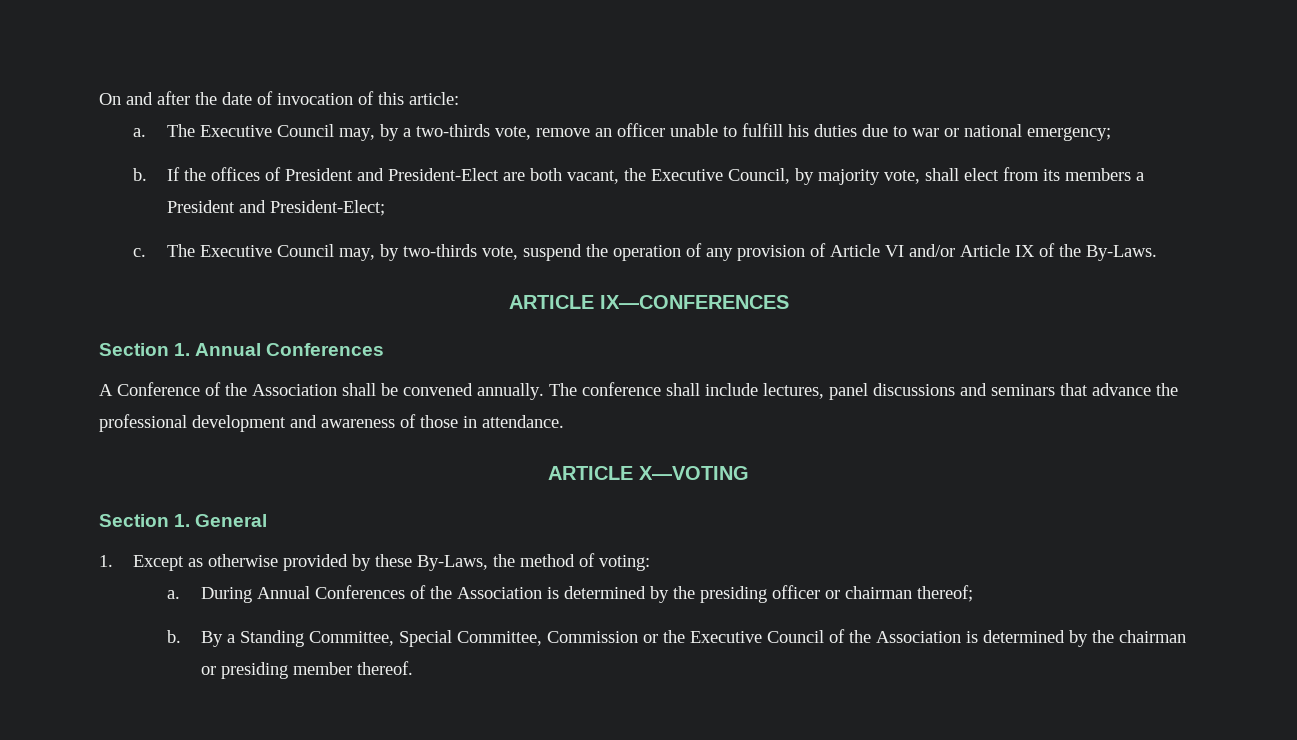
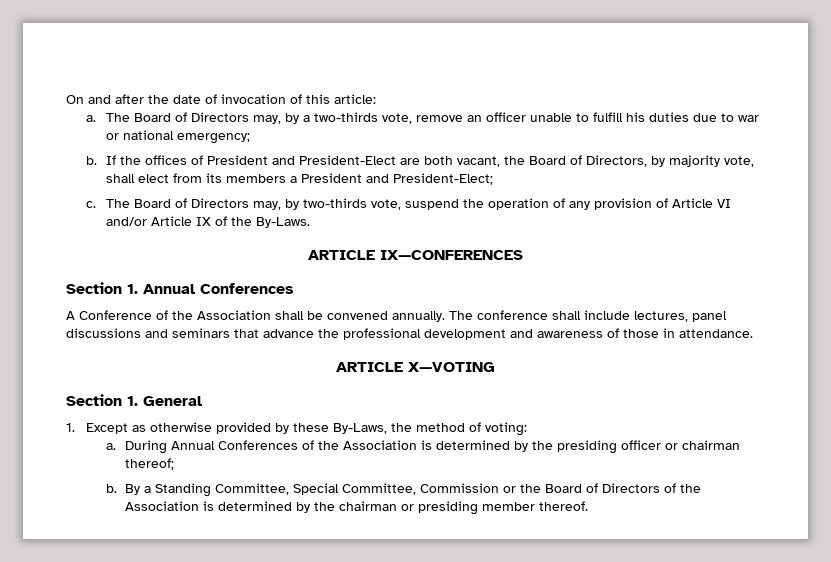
- The Executive Council may, by a two-thirds vote, remove an officer unable to fulfill his duties due to war or national emergency;
+ The Board of Directors may, by a two-thirds vote, remove an officer unable to fulfill his duties due to war or national emergency;
- If the offices of President and President-Elect are both vacant, the Executive Council, by majority vote, shall elect from its members a President and President-Elect;
+ If the offices of President and President-Elect are both vacant, the Board of Directors, by majority vote, shall elect from its members a President and President-Elect;
- The Executive Council may, by two-thirds vote, suspend the operation of any provision of Article VI and/or Article IX of the By-Laws.
+ The Board of Directors may, by two-thirds vote, suspend the operation of any provision of Article VI and/or Article IX of the By-Laws.
- By a Standing Committee, Special Committee, Commission or the Executive Council of the Association is determined by the chairman or presiding member thereof.
+ By a Standing Committee, Special Committee, Commission or the Board of Directors of the Association is determined by the chairman or presiding member thereof.

